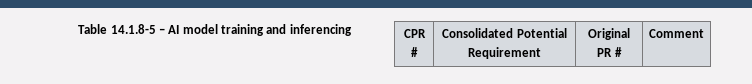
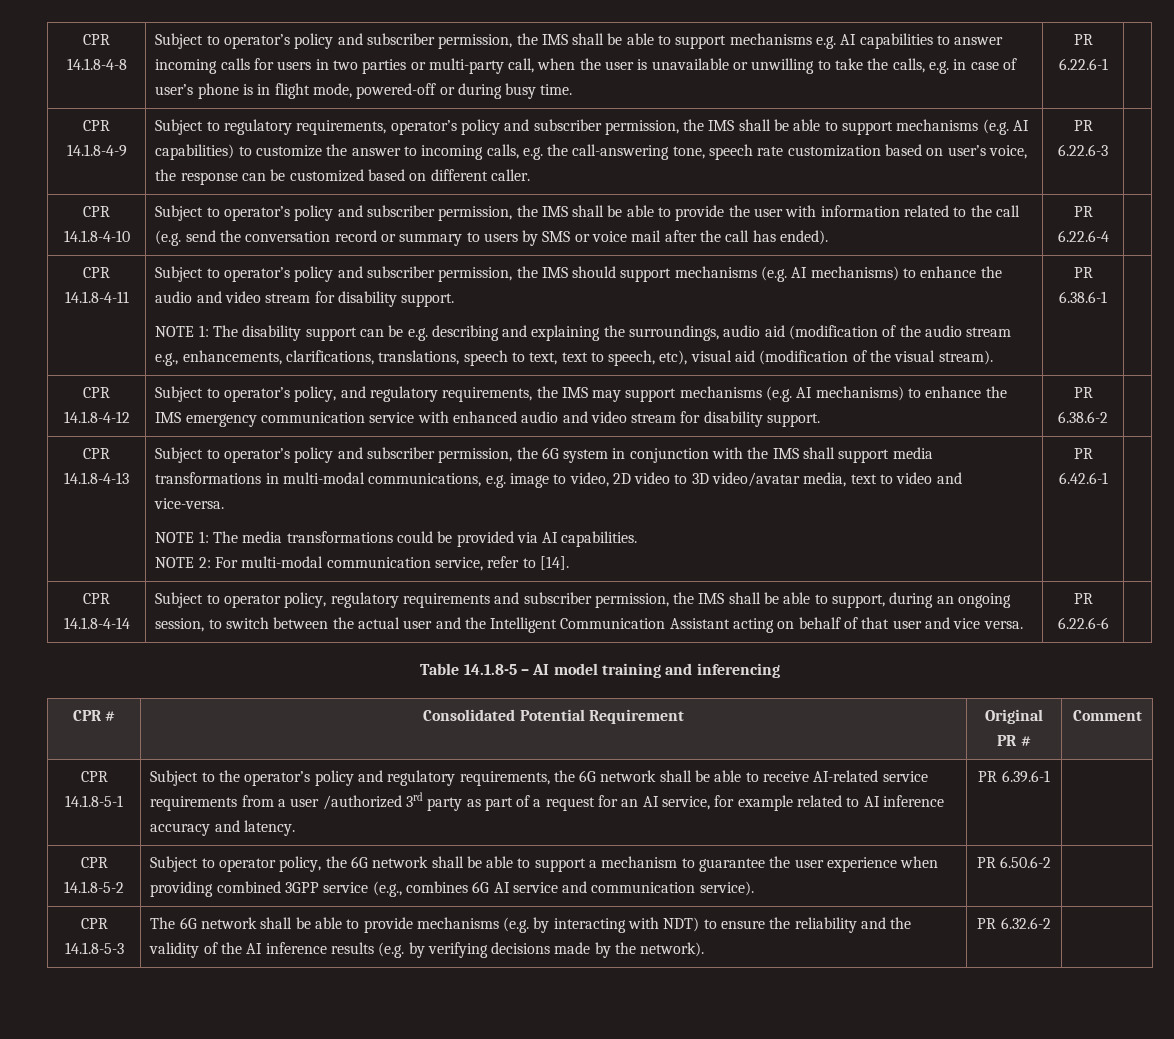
+ CPR 14.1.8-4-8 | Subject to operator’s policy and subscriber permission, the IMS shall be able to support mechanisms e.g. AI capabilities to answer incoming calls for users in two parties or multi-party call, when the user is unavailable or unwilling to take the calls, e.g. in case of user’s phone is in flight mode, powered-off or during busy time. | PR 6.22.6-1 |
+ CPR 14.1.8-4-9 | Subject to regulatory requirements, operator’s policy and subscriber permission, the IMS shall be able to support mechanisms (e.g. AI capabilities) to customize the answer to incoming calls, e.g. the call-answering tone, speech rate customization based on user’s voice, the response can be customized based on different caller. | PR 6.22.6-3 |
+ CPR 14.1.8-4-10 | Subject to operator’s policy and subscriber permission, the IMS shall be able to provide the user with information related to the call (e.g. send the conversation record or summary to users by SMS or voice mail after the call has ended). | PR 6.22.6-4 |
+ CPR 14.1.8-4-11 | Subject to operator’s policy and subscriber permission, the IMS should support mechanisms (e.g. AI mechanisms) to enhance the audio and video stream for disability support.
+ NOTE 1: The disability support can be e.g. describing and explaining the surroundings, audio aid (modification of the audio stream e.g., enhancements, clarifications, translations, speech to text, text to speech, etc), visual aid (modification of the visual stream). | PR 6.38.6-1 |
+ CPR 14.1.8-4-12 | Subject to operator’s policy, and regulatory requirements, the IMS may support mechanisms (e.g. AI mechanisms) to enhance the IMS emergency communication service with enhanced audio and video stream for disability support. | PR 6.38.6-2 |
+ CPR 14.1.8-4-13 | Subject to operator’s policy and subscriber permission, the 6G system in conjunction with the IMS shall support media transformations in multi-modal communications, e.g. image to video, 2D video to 3D video/avatar media, text to video and vice-versa.
+ NOTE 1: The media transformations could be provided via AI capabilities.
+ NOTE 2: For multi-modal communication service, refer to [14]. | PR 6.42.6-1 |
+ CPR 14.1.8-4-14 | Subject to operator policy, regulatory requirements and subscriber permission, the IMS shall be able to support, during an ongoing session, to switch between the actual user and the Intelligent Communication Assistant acting on behalf of that user and vice versa. | PR 6.22.6-6
+ CPR 14.1.8-5-1 | Subject to the operator’s policy and regulatory requirements, the 6G network shall be able to receive AI-related service requirements from a user /authorized 3rd party as part of a request for an AI service, for example related to AI inference accuracy and latency. | PR 6.39.6-1 |
+ CPR 14.1.8-5-2 | Subject to operator policy, the 6G network shall be able to support a mechanism to guarantee the user experience when providing combined 3GPP service (e.g., combines 6G AI service and communication service). | PR 6.50.6-2 |
+ CPR 14.1.8-5-3 | The 6G network shall be able to provide mechanisms (e.g. by interacting with NDT) to ensure the reliability and the validity of the AI inference results (e.g. by verifying decisions made by the network). | PR 6.32.6-2 |

